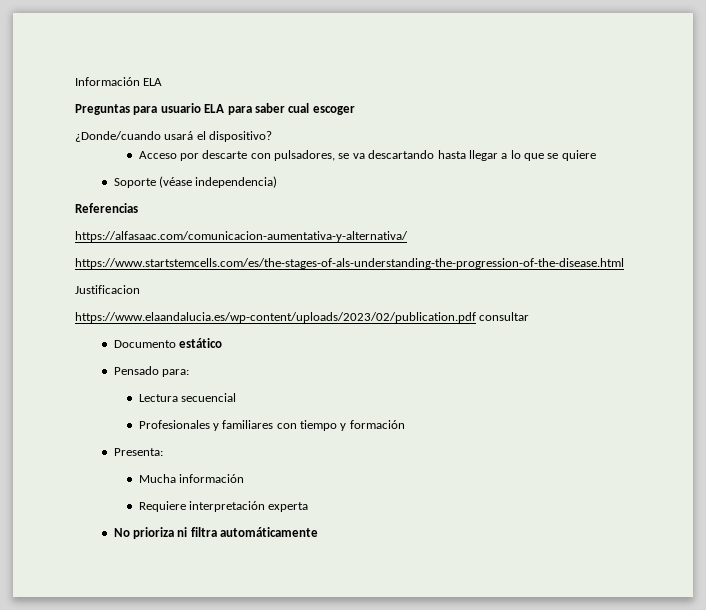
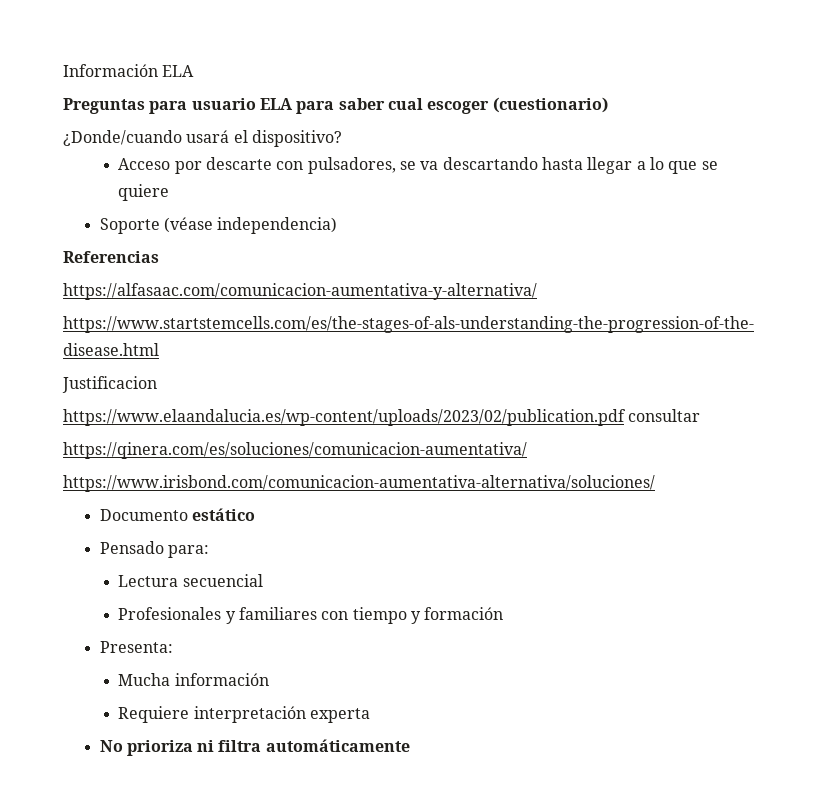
- Preguntas para usuario ELA para saber cual escoger
+ Preguntas para usuario ELA para saber cual escoger (cuestionario)
+ https://qinera.com/es/soluciones/comunicacion-aumentativa/
+ https://www.irisbond.com/comunicacion-aumentativa-alternativa/soluciones/

